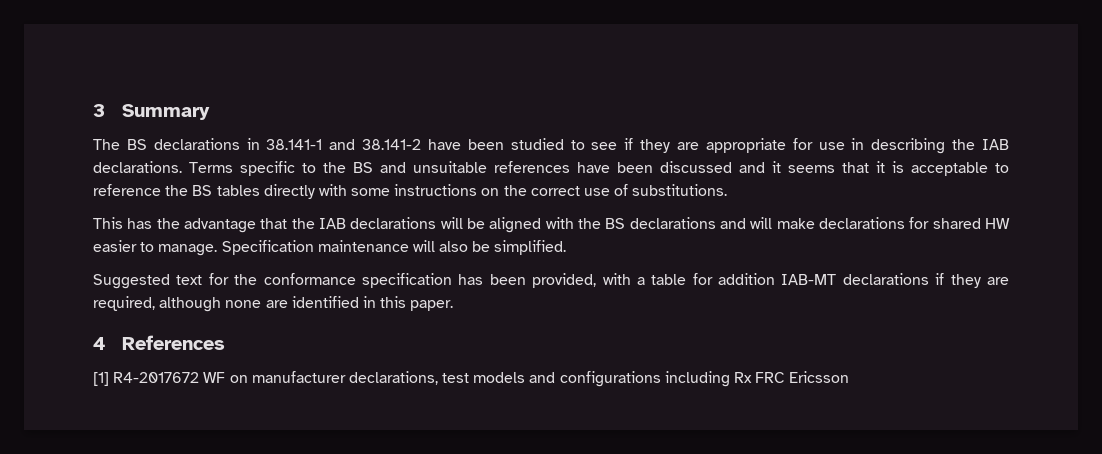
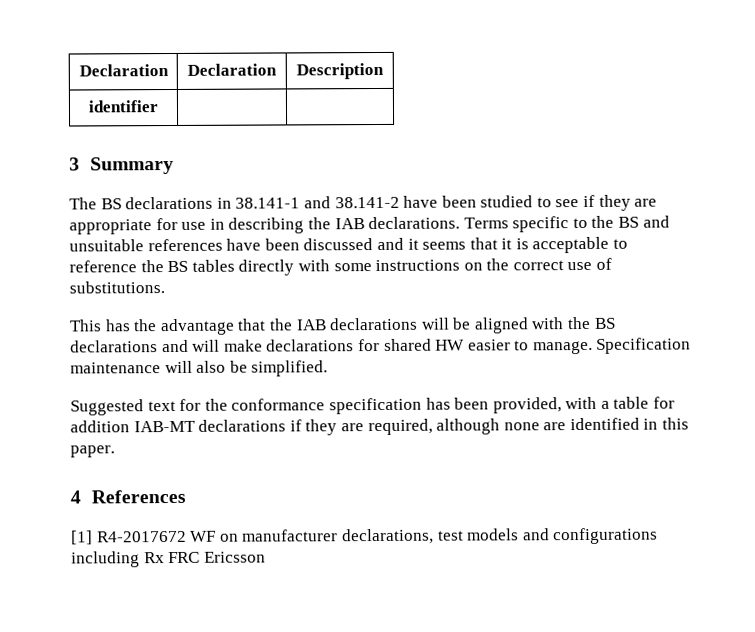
+ Declaration | Declaration | Description
+ identifier | |

